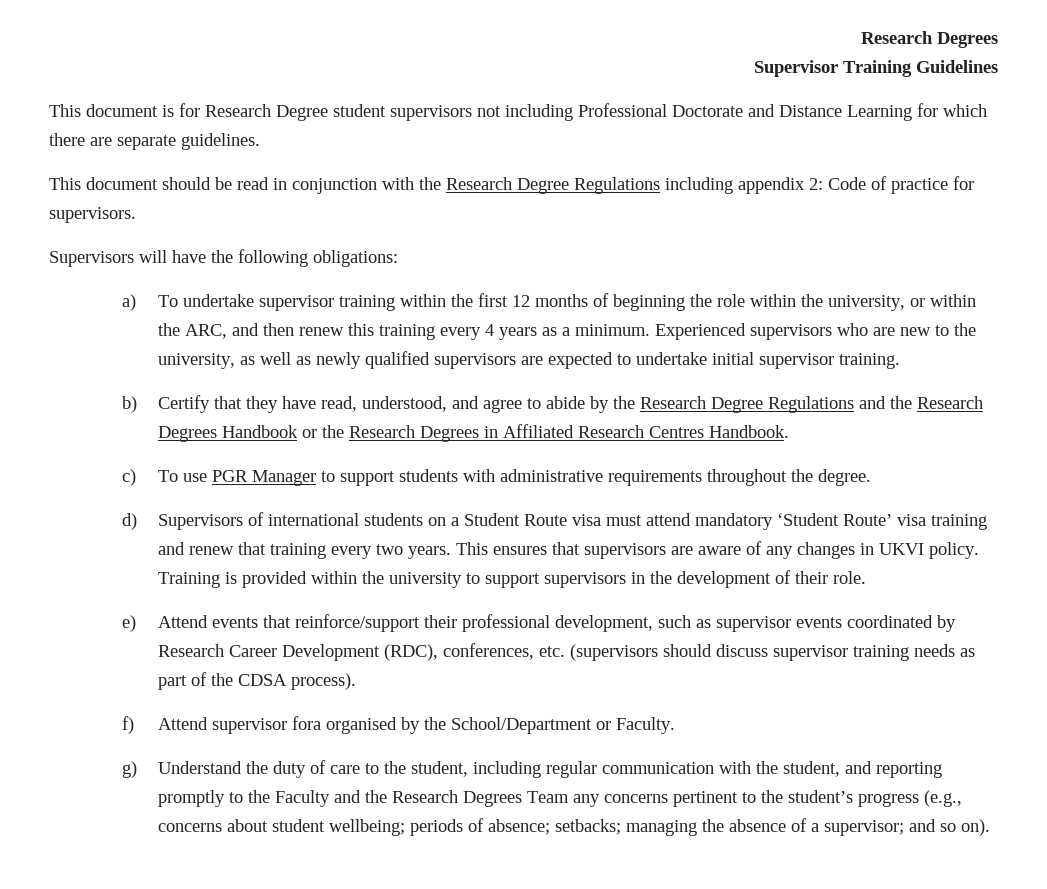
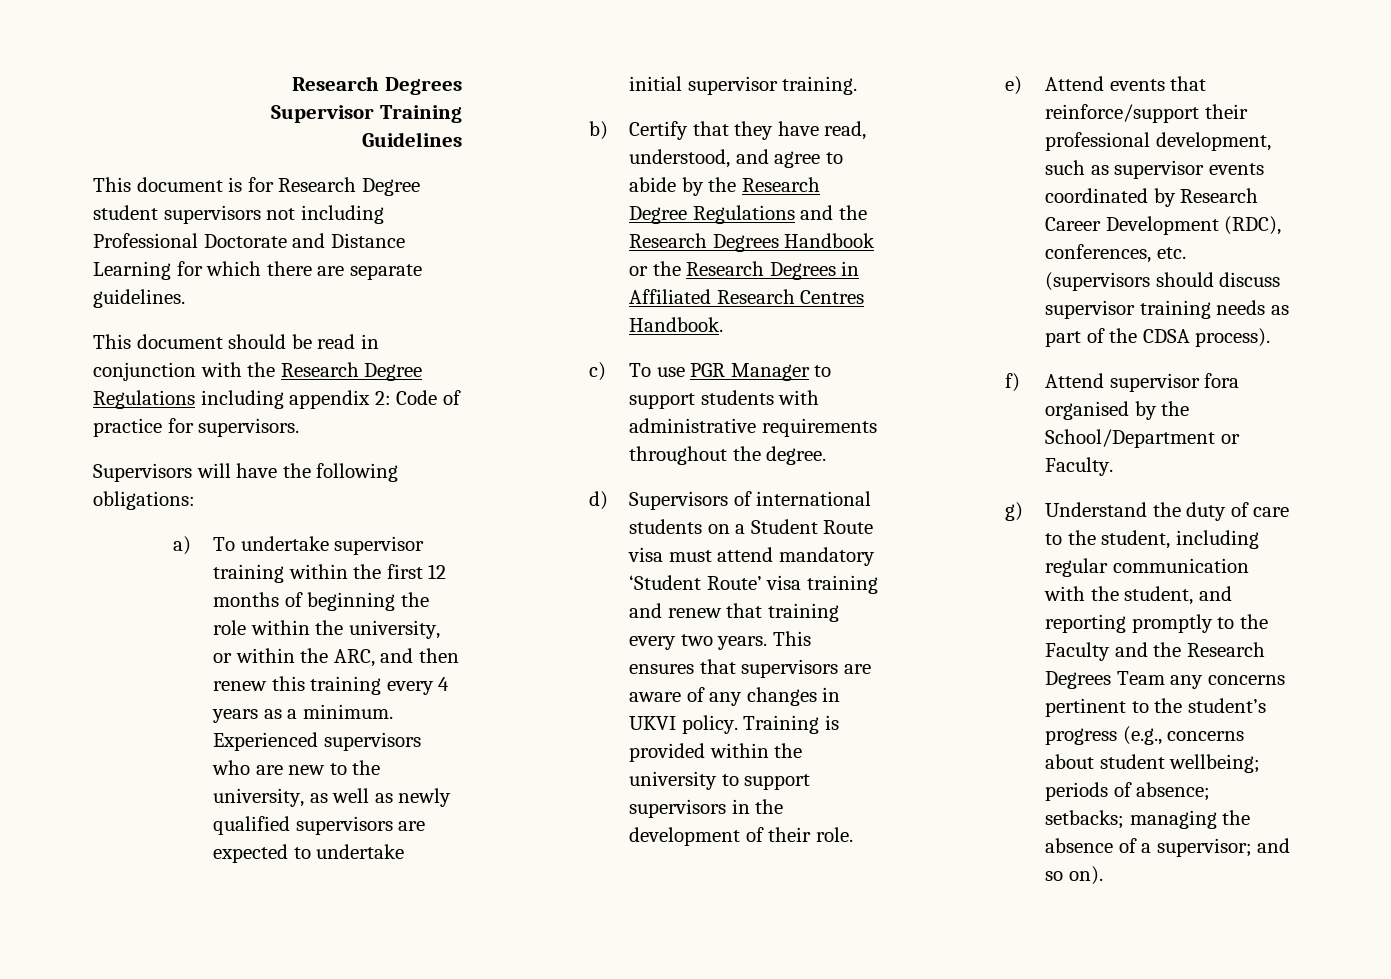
- Supervisor Training Guidelines
+ Supervisor Training
+ Guidelines

